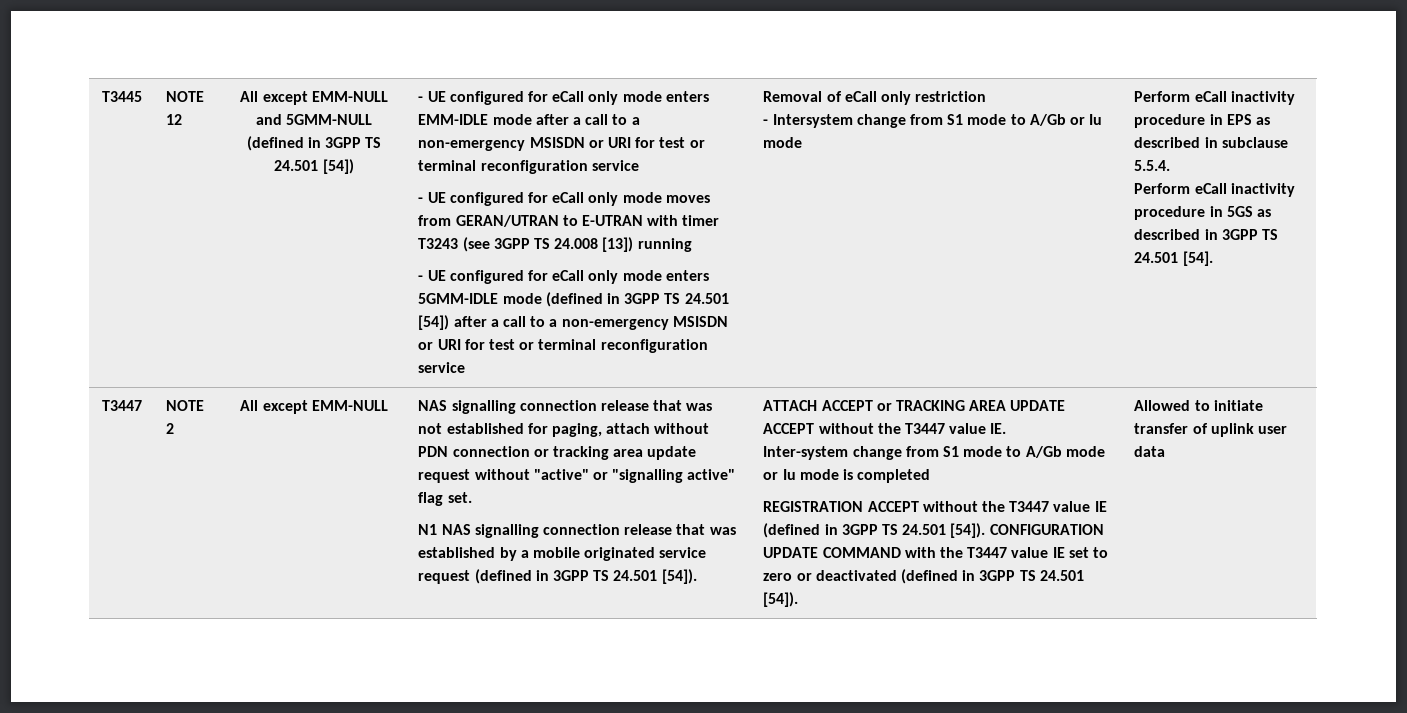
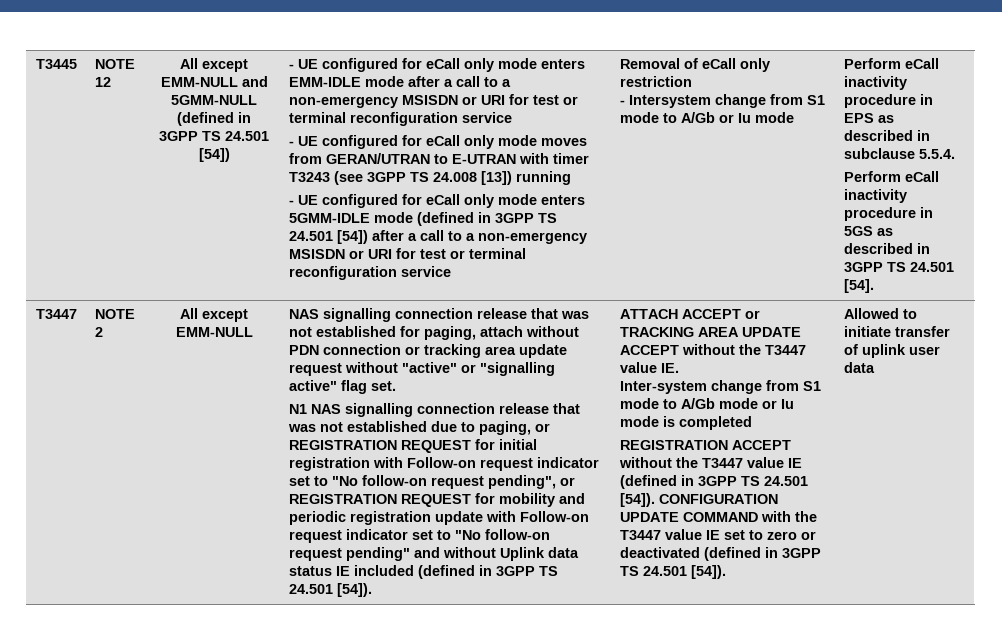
- N1 NAS signalling connection release that was established by a mobile originated service request (defined in 3GPP TS 24.501 [54]).
+ N1 NAS signalling connection release that was not established due to paging, or REGISTRATION REQUEST for initial registration with Follow-on request indicator set to "No follow-on request pending", or REGISTRATION REQUEST for mobility and periodic registration update with Follow-on request indicator set to "No follow-on request pending" and without Uplink data status IE included (defined in 3GPP TS 24.501 [54]).

